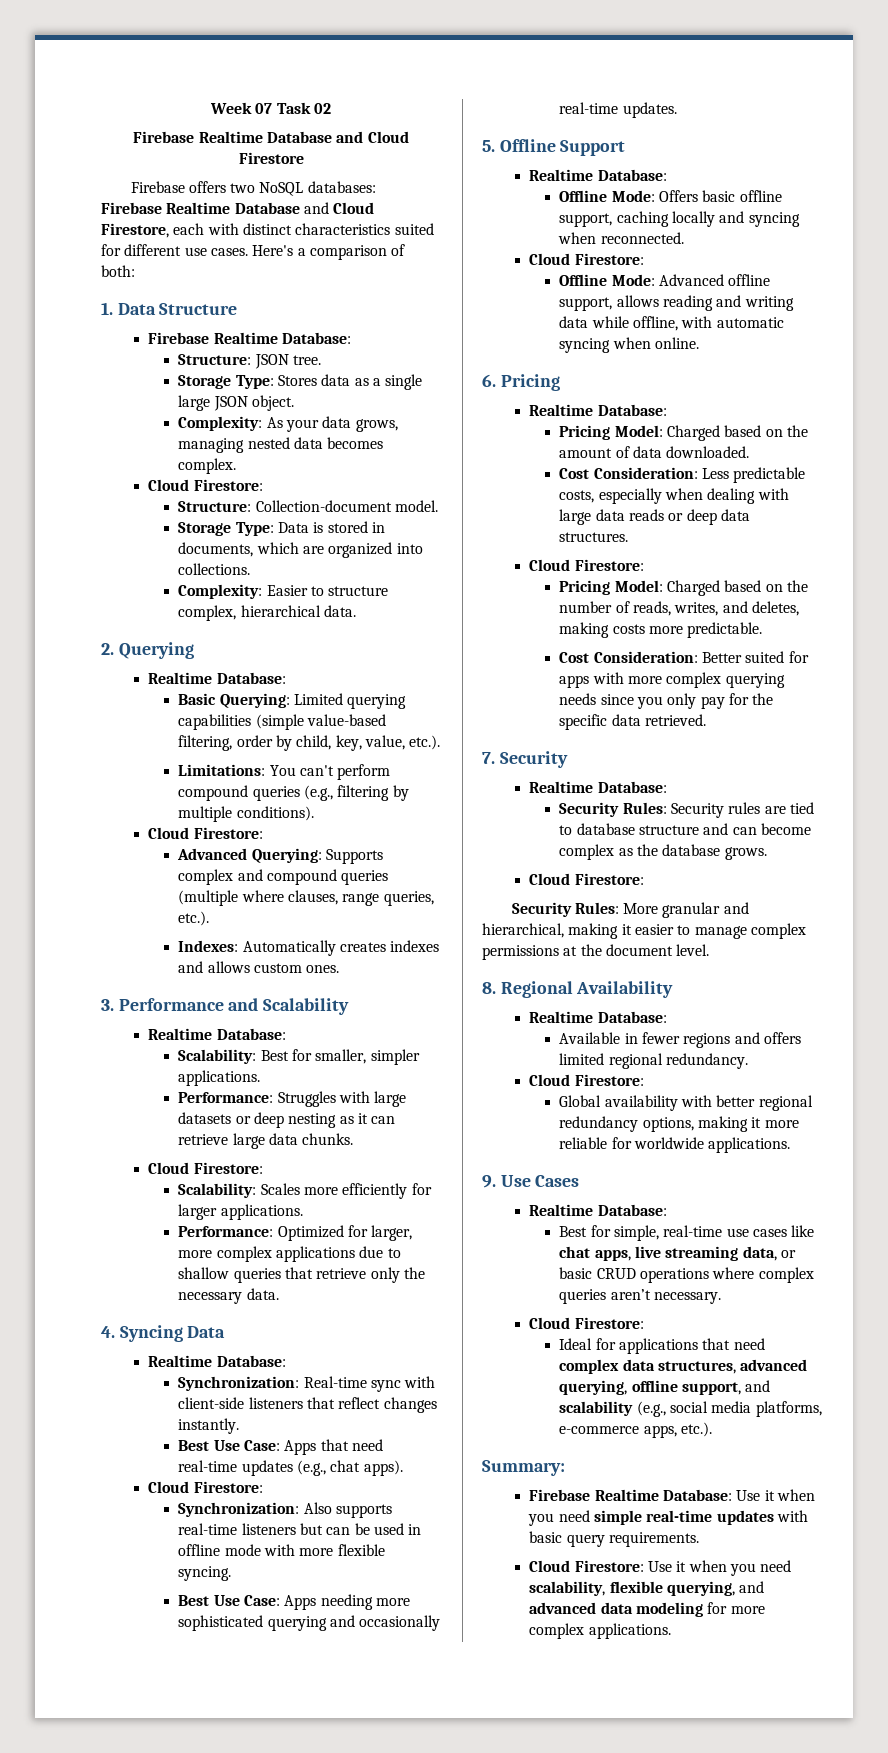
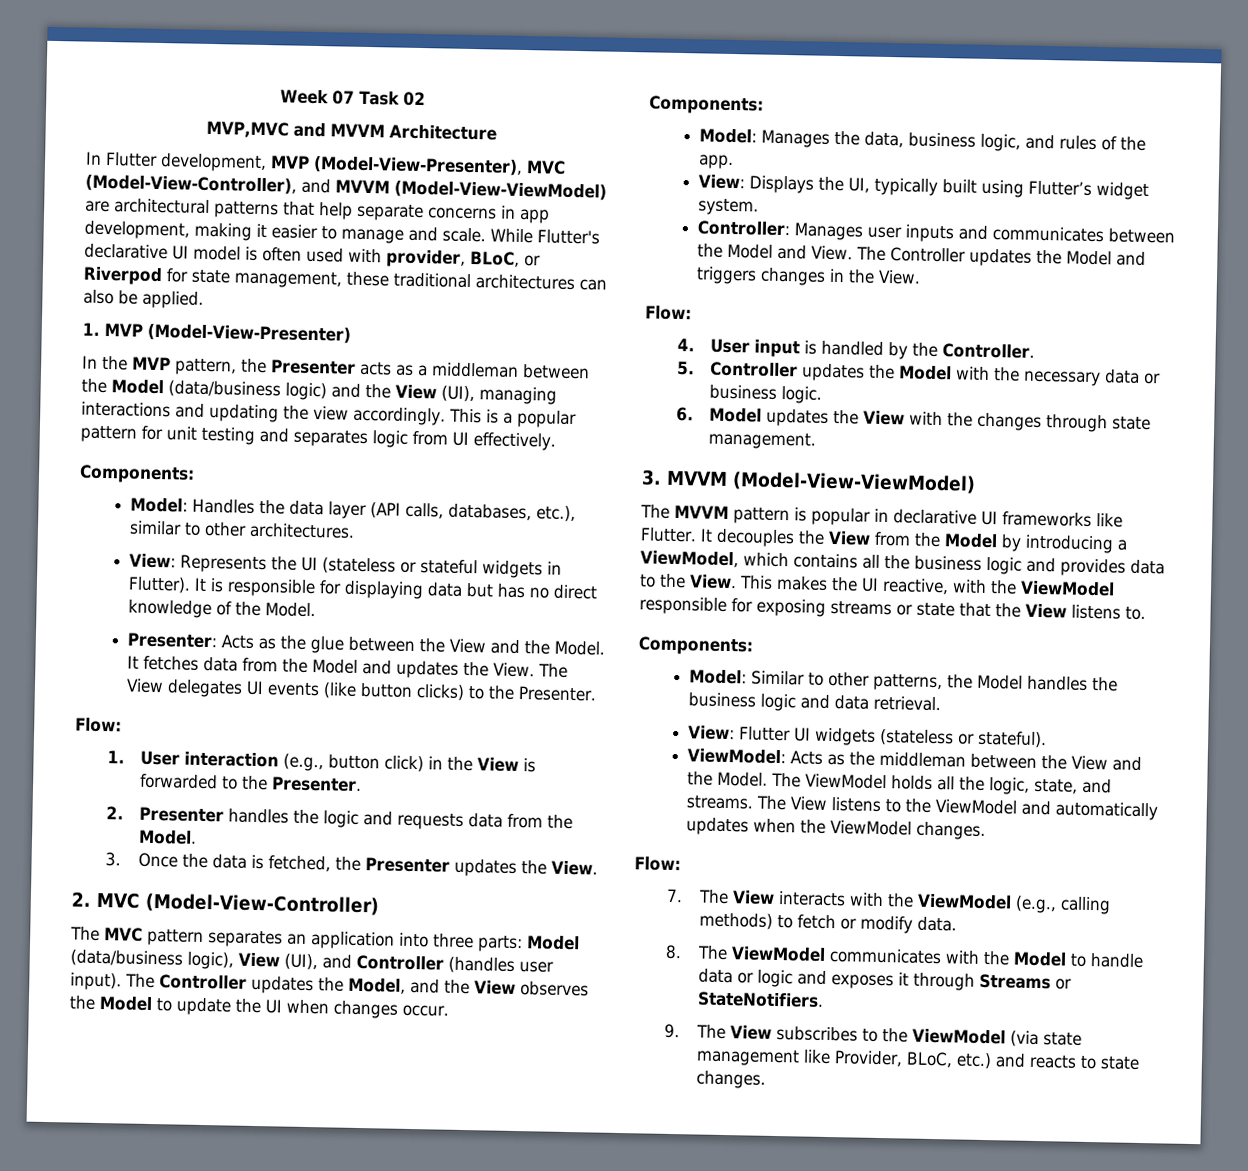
- Firebase Realtime Database and Cloud Firestore
- Firebase offers two NoSQL databases: Firebase Realtime Database and Cloud Firestore, each with distinct characteristics suited for different use cases. Here's a comparison of both:
- 1. Data Structure
- Firebase Realtime Database:
- Structure: JSON tree.
- Storage Type: Stores data as a single large JSON object.
- Complexity: As your data grows, managing nested data becomes complex.
- Cloud Firestore:
- Structure: Collection-document model.
- Storage Type: Data is stored in documents, which are organized into collections.
- Complexity: Easier to structure complex, hierarchical data.
- 2. Querying
- Realtime Database:
- Basic Querying: Limited querying capabilities (simple value-based filtering, order by child, key, value, etc.).
- Limitations: You can't perform compound queries (e.g., filtering by multiple conditions).
- Cloud Firestore:
- Advanced Querying: Supports complex and compound queries (multiple where clauses, range queries, etc.).
- Indexes: Automatically creates indexes and allows custom ones.
- 3. Performance and Scalability
- Realtime Database:
- Scalability: Best for smaller, simpler applications.
- Performance: Struggles with large datasets or deep nesting as it can retrieve large data chunks.
- Cloud Firestore:
- Scalability: Scales more efficiently for larger applications.
- Performance: Optimized for larger, more complex applications due to shallow queries that retrieve only the necessary data.
- 4. Syncing Data
- Realtime Database:
- Synchronization: Real-time sync with client-side listeners that reflect changes instantly.
- Best Use Case: Apps that need real-time updates (e.g., chat apps).
- Cloud Firestore:
- Synchronization: Also supports real-time listeners but can be used in offline mode with more flexible syncing.
- Best Use Case: Apps needing more sophisticated querying and occasionally real-time updates.
- 5. Offline Support
- Realtime Database:
- Offline Mode: Offers basic offline support, caching locally and syncing when reconnected.
- Cloud Firestore:
- Offline Mode: Advanced offline support, allows reading and writing data while offline, with automatic syncing when online.
- 6. Pricing
- Realtime Database:
- Pricing Model: Charged based on the amount of data downloaded.
- Cost Consideration: Less predictable costs, especially when dealing with large data reads or deep data structures.
- Cloud Firestore:
- Pricing Model: Charged based on the number of reads, writes, and deletes, making costs more predictable.
- Cost Consideration: Better suited for apps with more complex querying needs since you only pay for the specific data retrieved.
- 7. Security
- Realtime Database:
- Security Rules: Security rules are tied to database structure and can become complex as the database grows.
- Cloud Firestore:
- Security Rules: More granular and hierarchical, making it easier to manage complex permissions at the document level.
- 8. Regional Availability
- Realtime Database:
- Available in fewer regions and offers limited regional redundancy.
- Cloud Firestore:
- Global availability with better regional redundancy options, making it more reliable for worldwide applications.
- 9. Use Cases
- Realtime Database:
- Best for simple, real-time use cases like chat apps, live streaming data, or basic CRUD operations where complex queries aren’t necessary.
- Cloud Firestore:
- Ideal for applications that need complex data structures, advanced querying, offline support, and scalability (e.g., social media platforms, e-commerce apps, etc.).
- Summary:
- Firebase Realtime Database: Use it when you need simple real-time updates with basic query requirements.
- Cloud Firestore: Use it when you need scalability, flexible querying, and advanced data modeling for more complex applications.
+ MVP,MVC and MVVM Architecture
+ In Flutter development, MVP (Model-View-Presenter), MVC (Model-View-Controller), and MVVM (Model-View-ViewModel) are architectural patterns that help separate concerns in app development, making it easier to manage and scale. While Flutter's declarative UI model is often used with provider, BLoC, or Riverpod for state management, these traditional architectures can also be applied.
+ 1. MVP (Model-View-Presenter)
+ In the MVP pattern, the Presenter acts as a middleman between the Model (data/business logic) and the View (UI), managing interactions and updating the view accordingly. This is a popular pattern for unit testing and separates logic from UI effectively.
+ Components:
+ Model: Handles the data layer (API calls, databases, etc.), similar to other architectures.
+ View: Represents the UI (stateless or stateful widgets in Flutter). It is responsible for displaying data but has no direct knowledge of the Model.
+ Presenter: Acts as the glue between the View and the Model. It fetches data from the Model and updates the View. The View delegates UI events (like button clicks) to the Presenter.
+ Flow:
+ 1. User interaction (e.g., button click) in the View is forwarded to the Presenter.
+ 2. Presenter handles the logic and requests data from the Model.
+ 3. Once the data is fetched, the Presenter updates the View.
+ 2. MVC (Model-View-Controller)
+ The MVC pattern separates an application into three parts: Model (data/business logic), View (UI), and Controller (handles user input). The Controller updates the Model, and the View observes the Model to update the UI when changes occur.
+ Components:
+ Model: Manages the data, business logic, and rules of the app.
+ View: Displays the UI, typically built using Flutter’s widget system.
+ Controller: Manages user inputs and communicates between the Model and View. The Controller updates the Model and triggers changes in the View.
+ Flow:
+ 4. User input is handled by the Controller.
+ 5. Controller updates the Model with the necessary data or business logic.
+ 6. Model updates the View with the changes through state management.
+ 3. MVVM (Model-View-ViewModel)
+ The MVVM pattern is popular in declarative UI frameworks like Flutter. It decouples the View from the Model by introducing a ViewModel, which contains all the business logic and provides data to the View. This makes the UI reactive, with the ViewModel responsible for exposing streams or state that the View listens to.
+ Components:
+ Model: Similar to other patterns, the Model handles the business logic and data retrieval.
+ View: Flutter UI widgets (stateless or stateful).
+ ViewModel: Acts as the middleman between the View and the Model. The ViewModel holds all the logic, state, and streams. The View listens to the ViewModel and automatically updates when the ViewModel changes.
+ Flow:
+ 7. The View interacts with the ViewModel (e.g., calling methods) to fetch or modify data.
+ 8. The ViewModel communicates with the Model to handle data or logic and exposes it through Streams or StateNotifiers.
+ 9. The View subscribes to the ViewModel (via state management like Provider, BLoC, etc.) and reacts to state changes.

